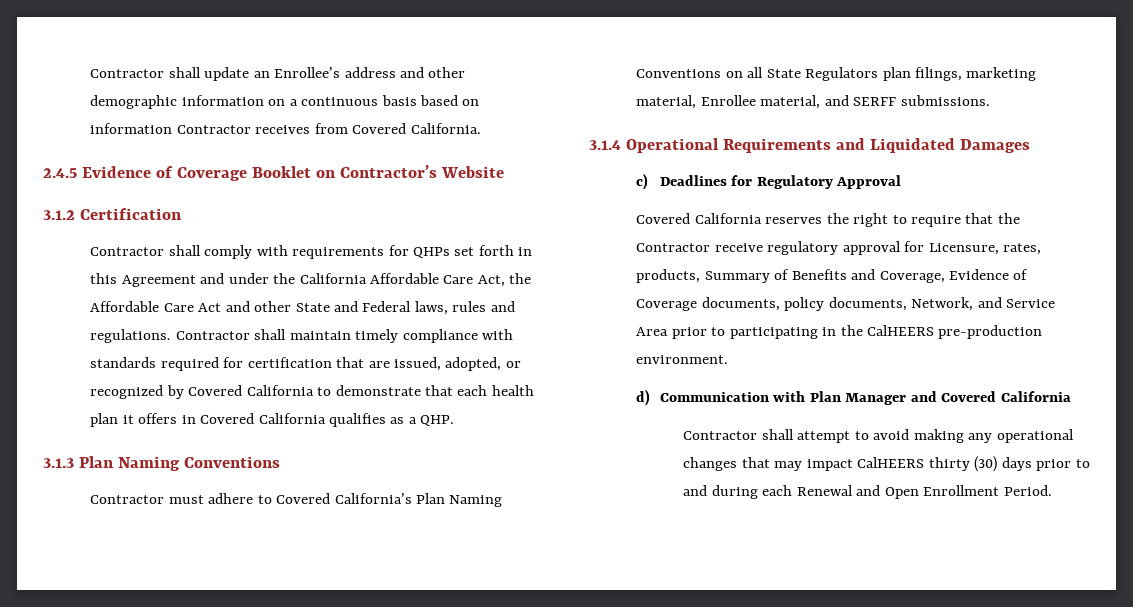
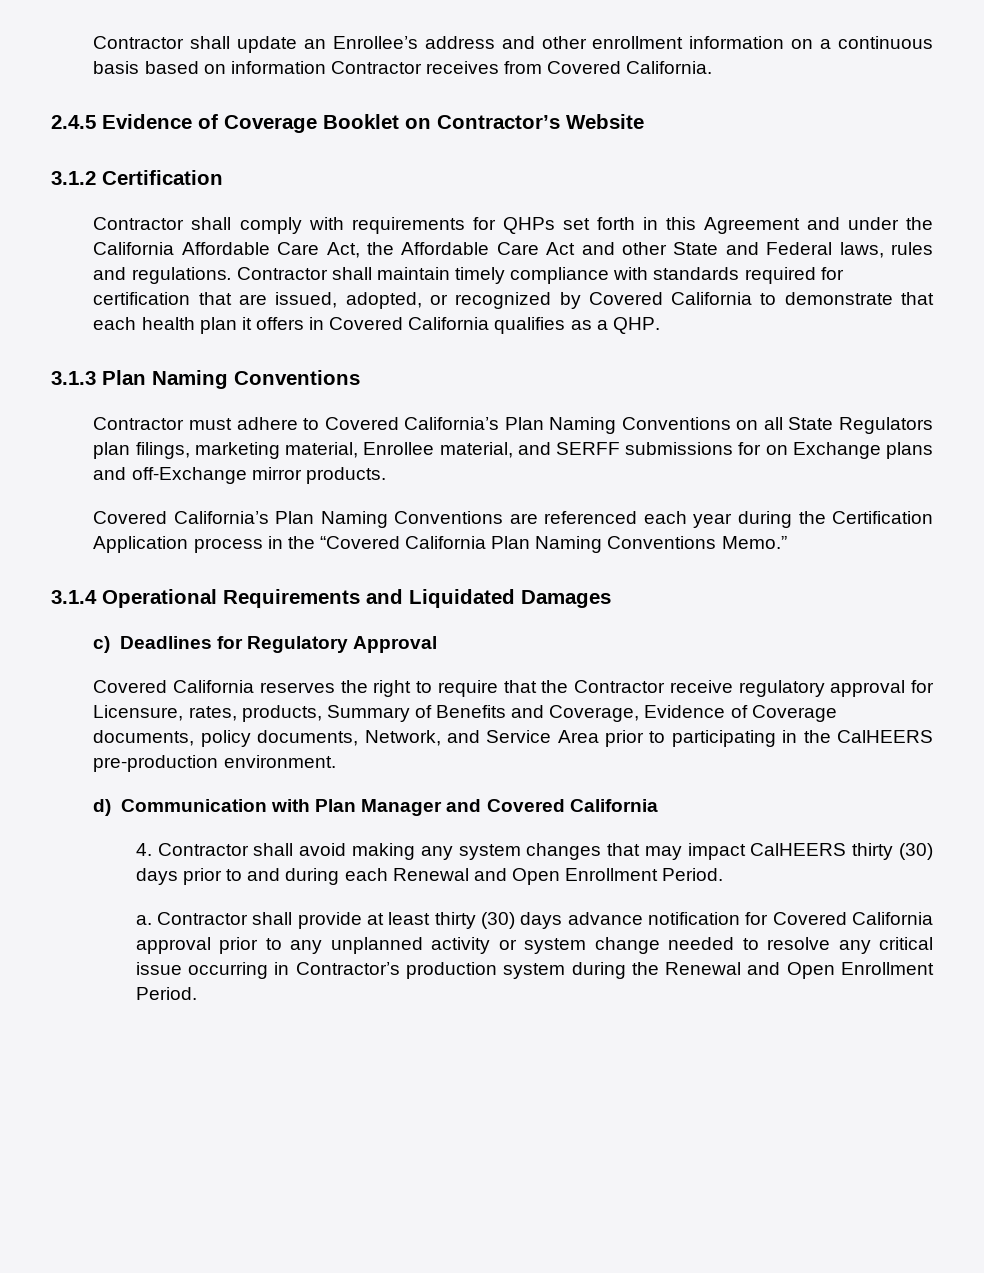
- Contractor shall update an Enrollee’s address and other demographic information on a continuous basis based on information Contractor receives from Covered California.
+ Contractor shall update an Enrollee’s address and other enrollment information on a continuous basis based on information Contractor receives from Covered California.
- Contractor must adhere to Covered California’s Plan Naming Conventions on all State Regulators plan filings, marketing material, Enrollee material, and SERFF submissions.
+ Contractor must adhere to Covered California’s Plan Naming Conventions on all State Regulators plan filings, marketing material, Enrollee material, and SERFF submissions for on Exchange plans and off-Exchange mirror products.
+ Covered California’s Plan Naming Conventions are referenced each year during the Certification Application process in the “Covered California Plan Naming Conventions Memo.”
- Contractor shall attempt to avoid making any operational changes that may impact CalHEERS thirty (30) days prior to and during each Renewal and Open Enrollment Period.
+ 4. Contractor shall avoid making any system changes that may impact CalHEERS thirty (30) days prior to and during each Renewal and Open Enrollment Period.
+ a. Contractor shall provide at least thirty (30) days advance notification for Covered California approval prior to any unplanned activity or system change needed to resolve any critical issue occurring in Contractor’s production system during the Renewal and Open Enrollment Period.

